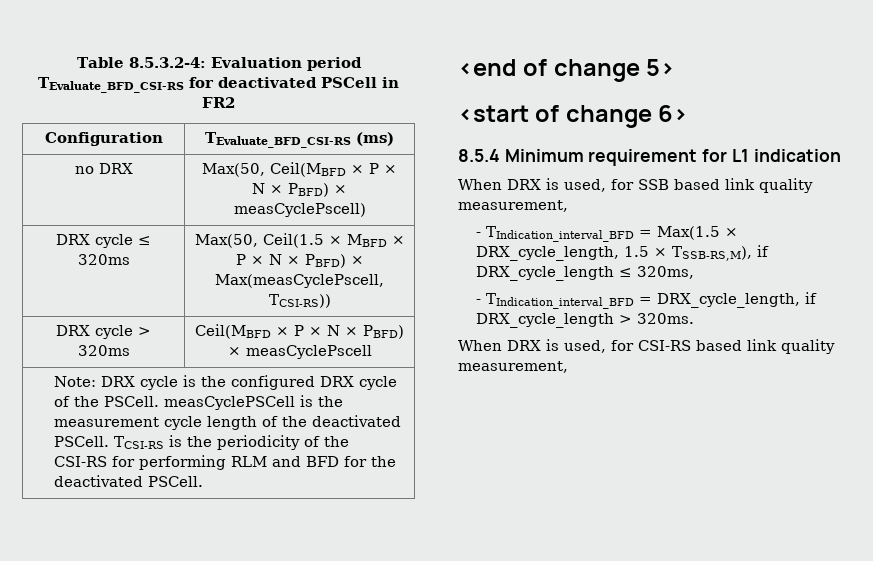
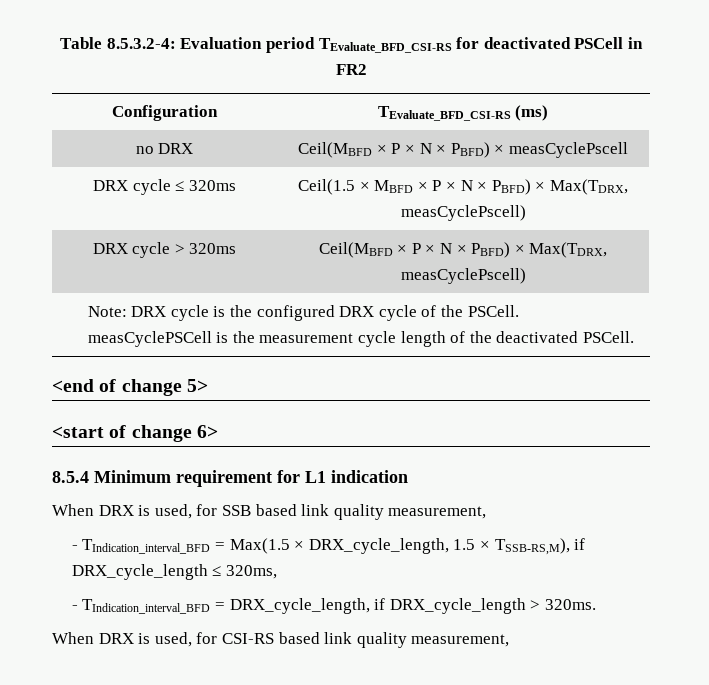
- no DRX | Max(50, Ceil(MBFD × P × N × PBFD) × measCyclePscell)
+ no DRX | Ceil(MBFD × P × N × PBFD) × measCyclePscell
- DRX cycle ≤ 320ms | Max(50, Ceil(1.5 × MBFD × P × N × PBFD) × Max(measCyclePscell, TCSI-RS))
+ DRX cycle ≤ 320ms | Ceil(1.5 × MBFD × P × N × PBFD) × Max(TDRX, measCyclePscell)
- DRX cycle > 320ms | Ceil(MBFD × P × N × PBFD) × measCyclePscell
+ DRX cycle > 320ms | Ceil(MBFD × P × N × PBFD) × Max(TDRX, measCyclePscell)
- Note: DRX cycle is the configured DRX cycle of the PSCell. measCyclePSCell is the measurement cycle length of the deactivated PSCell. TCSI-RS is the periodicity of the CSI-RS for performing RLM and BFD for the deactivated PSCell.
+ Note: DRX cycle is the configured DRX cycle of the PSCell. measCyclePSCell is the measurement cycle length of the deactivated PSCell.

